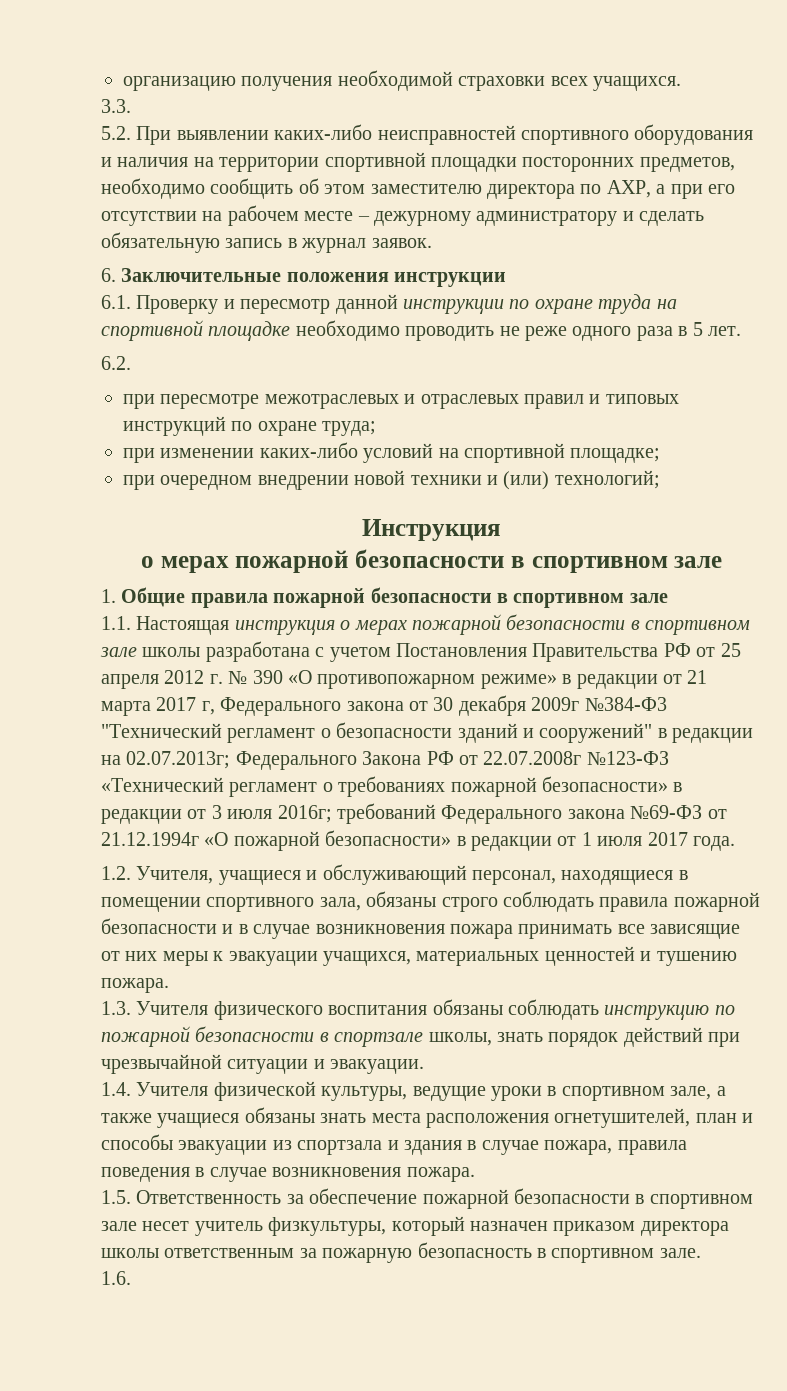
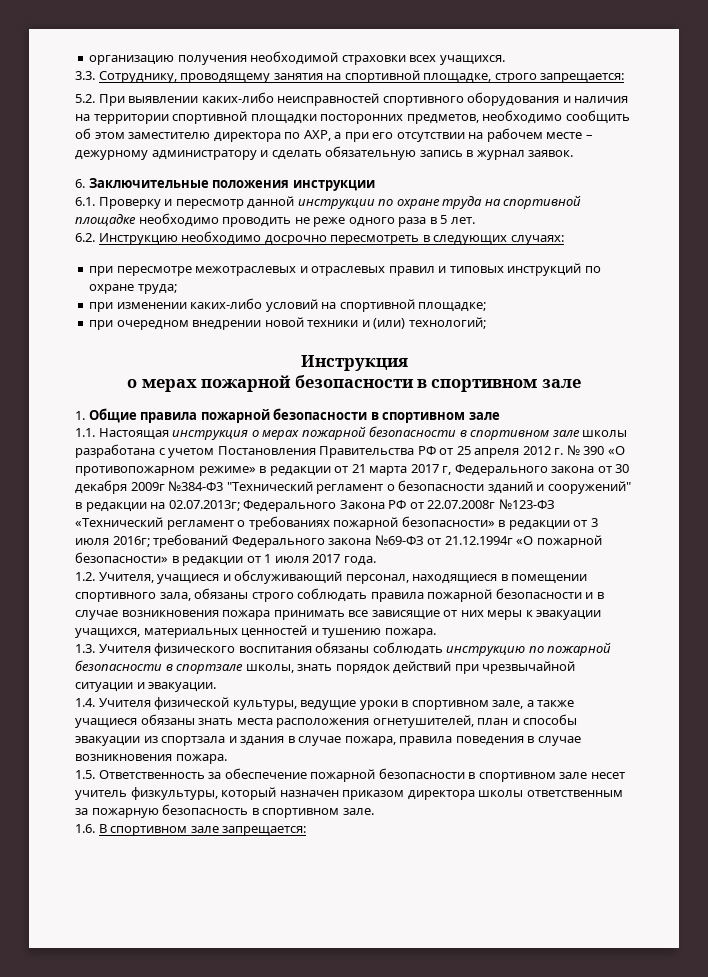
- 3.3.
+ 3.3. Сотруднику, проводящему занятия на спортивной площадке, строго запрещается:
- 6.2.
+ 6.2. Инструкцию необходимо досрочно пересмотреть в следующих случаях:
- 1.6.
+ 1.6. В спортивном зале запрещается:

